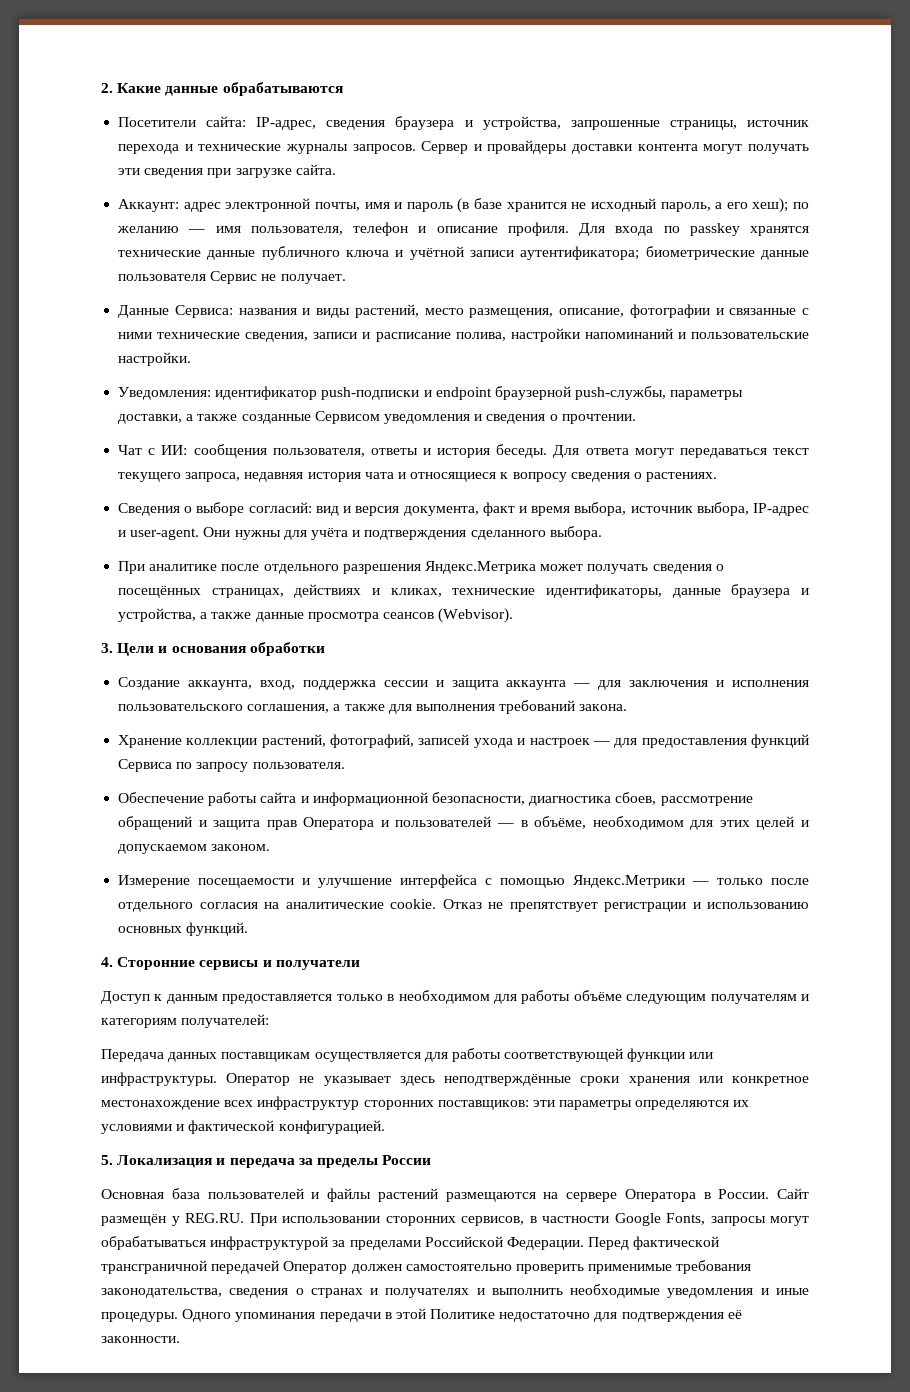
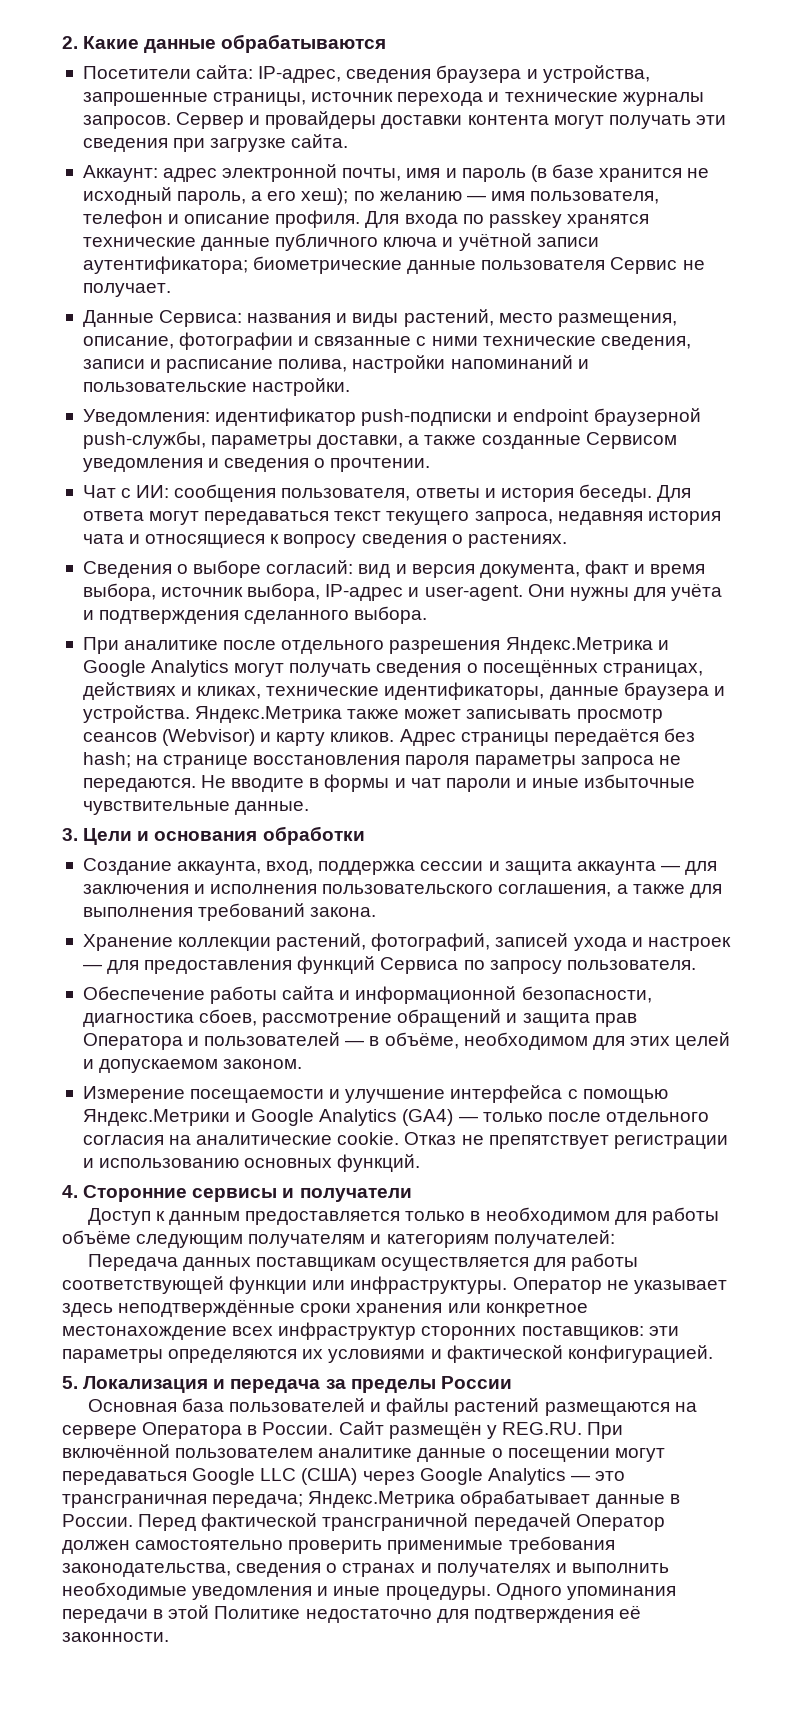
- При аналитике после отдельного разрешения Яндекс.Метрика может получать сведения о посещённых страницах, действиях и кликах, технические идентификаторы, данные браузера и устройства, а также данные просмотра сеансов (Webvisor).
+ При аналитике после отдельного разрешения Яндекс.Метрика и Google Analytics могут получать сведения о посещённых страницах, действиях и кликах, технические идентификаторы, данные браузера и устройства. Яндекс.Метрика также может записывать просмотр сеансов (Webvisor) и карту кликов. Адрес страницы передаётся без hash; на странице восстановления пароля параметры запроса не передаются. Не вводите в формы и чат пароли и иные избыточные чувствительные данные.
- Измерение посещаемости и улучшение интерфейса с помощью Яндекс.Метрики — только после отдельного согласия на аналитические cookie.
+ Измерение посещаемости и улучшение интерфейса с помощью Яндекс.Метрики и Google Analytics (GA4) — только после отдельного согласия на аналитические cookie.
- Сайт размещён у REG.RU. При использовании сторонних сервисов, в частности Google Fonts, запросы могут обрабатываться инфраструктурой за пределами Российской Федерации.
+ Сайт размещён у REG.RU. При включённой пользователем аналитике данные о посещении могут передаваться Google LLC (США) через Google Analytics — это трансграничная передача; Яндекс.Метрика обрабатывает данные в России.

